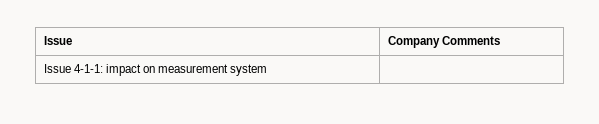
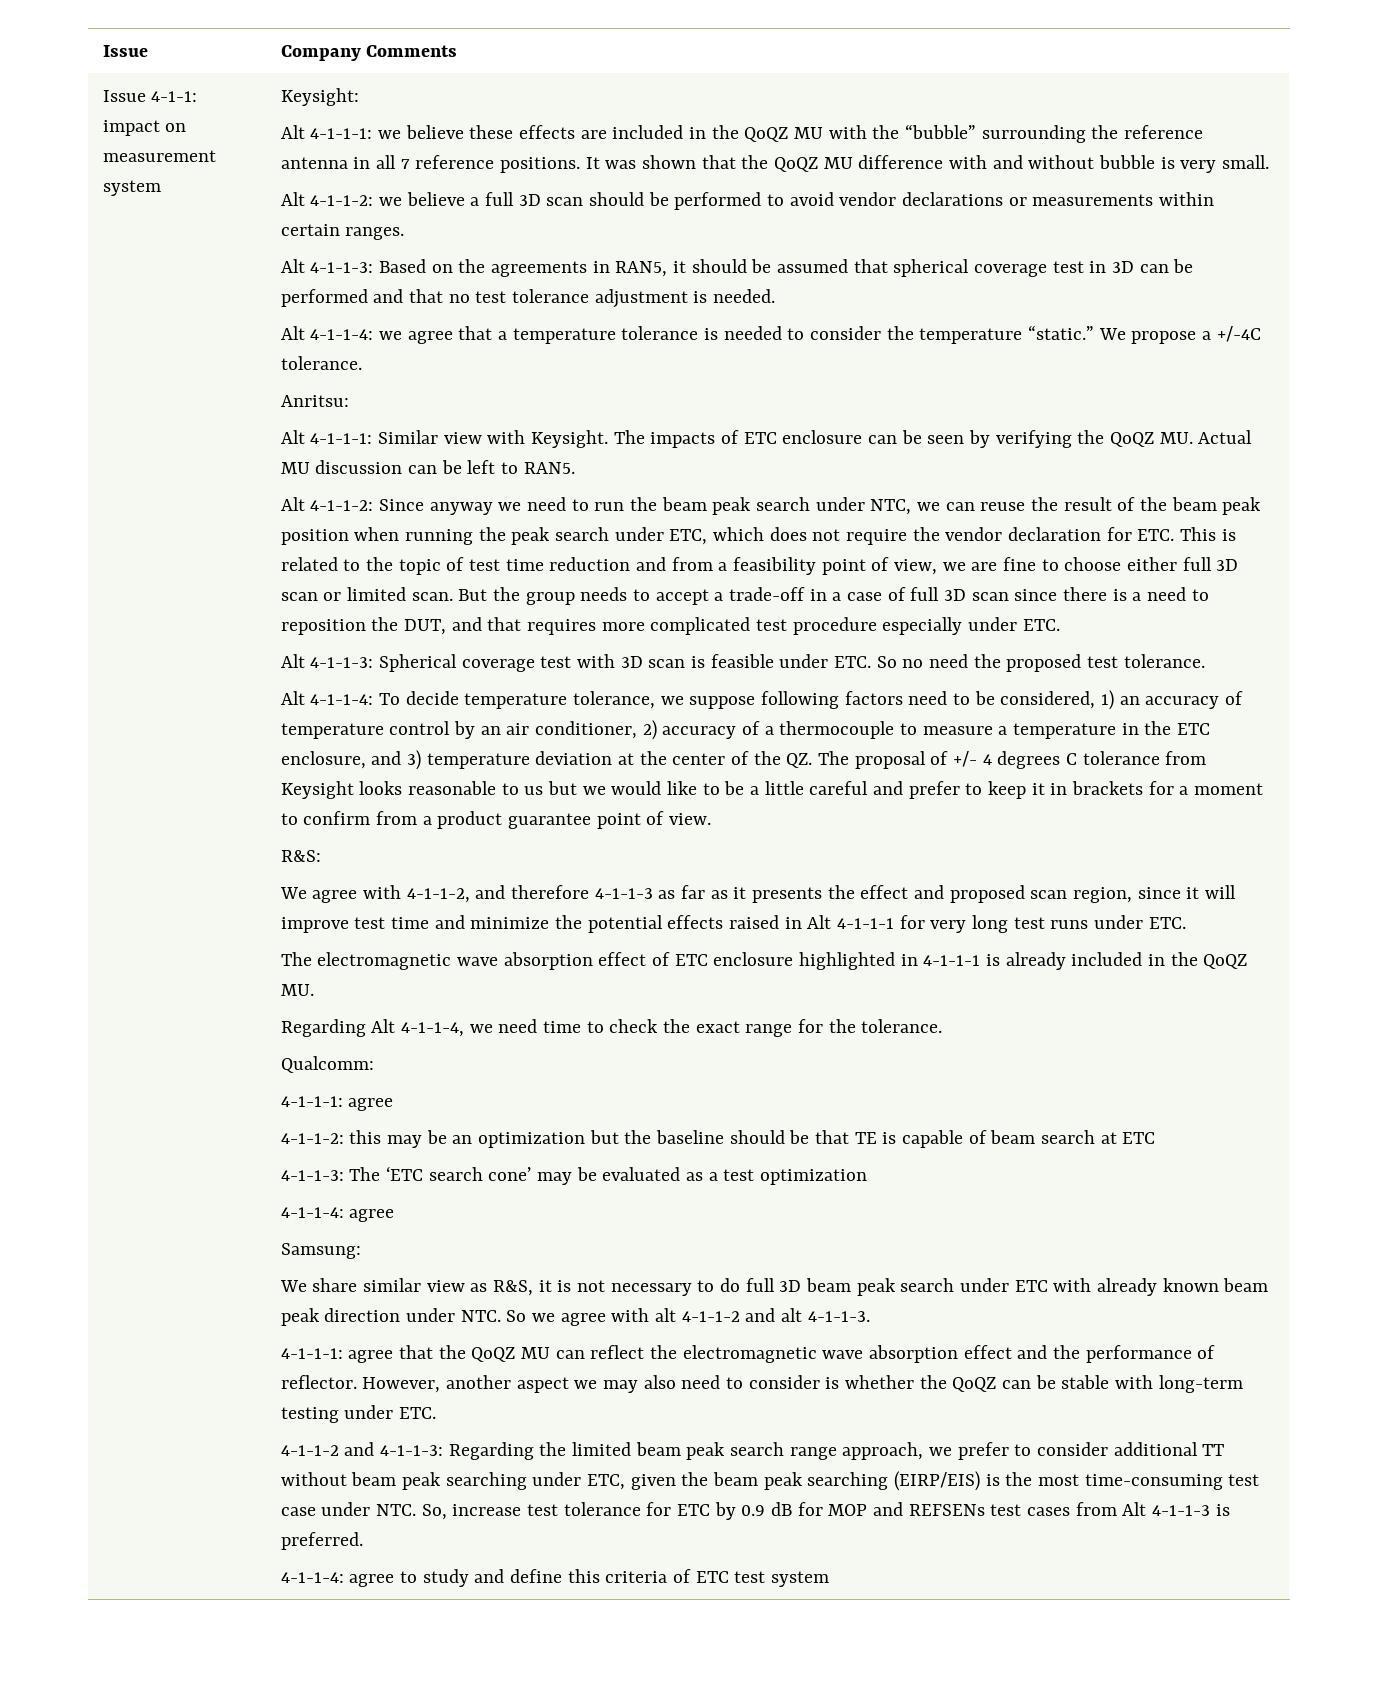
+ Keysight:
+ Alt 4-1-1-1: we believe these effects are included in the QoQZ MU with the “bubble” surrounding the reference antenna in all 7 reference positions. It was shown that the QoQZ MU difference with and without bubble is very small.
+ Alt 4-1-1-2: we believe a full 3D scan should be performed to avoid vendor declarations or measurements within certain ranges.
+ Alt 4-1-1-3: Based on the agreements in RAN5, it should be assumed that spherical coverage test in 3D can be performed and that no test tolerance adjustment is needed.
+ Alt 4-1-1-4: we agree that a temperature tolerance is needed to consider the temperature “static.” We propose a +/-4C tolerance.
+ Anritsu:
+ Alt 4-1-1-1: Similar view with Keysight. The impacts of ETC enclosure can be seen by verifying the QoQZ MU. Actual MU discussion can be left to RAN5.
+ Alt 4-1-1-2: Since anyway we need to run the beam peak search under NTC, we can reuse the result of the beam peak position when running the peak search under ETC, which does not require the vendor declaration for ETC. This is related to the topic of test time reduction and from a feasibility point of view, we are fine to choose either full 3D scan or limited scan. But the group needs to accept a trade-off in a case of full 3D scan since there is a need to reposition the DUT, and that requires more complicated test procedure especially under ETC.
+ Alt 4-1-1-3: Spherical coverage test with 3D scan is feasible under ETC. So no need the proposed test tolerance.
+ Alt 4-1-1-4: To decide temperature tolerance, we suppose following factors need to be considered, 1) an accuracy of temperature control by an air conditioner, 2) accuracy of a thermocouple to measure a temperature in the ETC enclosure, and 3) temperature deviation at the center of the QZ. The proposal of +/- 4 degrees C tolerance from Keysight looks reasonable to us but we would like to be a little careful and prefer to keep it in brackets for a moment to confirm from a product guarantee point of view.
+ R&S:
+ We agree with 4-1-1-2, and therefore 4-1-1-3 as far as it presents the effect and proposed scan region, since it will improve test time and minimize the potential effects raised in Alt 4-1-1-1 for very long test runs under ETC.
+ The electromagnetic wave absorption effect of ETC enclosure highlighted in 4-1-1-1 is already included in the QoQZ MU.
+ Regarding Alt 4-1-1-4, we need time to check the exact range for the tolerance.
+ Qualcomm:
+ 4-1-1-1: agree
+ 4-1-1-2: this may be an optimization but the baseline should be that TE is capable of beam search at ETC
+ 4-1-1-3: The ‘ETC search cone’ may be evaluated as a test optimization
+ 4-1-1-4: agree
+ Samsung:
+ We share similar view as R&S, it is not necessary to do full 3D beam peak search under ETC with already known beam peak direction under NTC. So we agree with alt 4-1-1-2 and alt 4-1-1-3.
+ 4-1-1-1: agree that the QoQZ MU can reflect the electromagnetic wave absorption effect and the performance of reflector. However, another aspect we may also need to consider is whether the QoQZ can be stable with long-term testing under ETC.
+ 4-1-1-2 and 4-1-1-3: Regarding the limited beam peak search range approach, we prefer to consider additional TT without beam peak searching under ETC, given the beam peak searching (EIRP/EIS) is the most time-consuming test case under NTC. So, increase test tolerance for ETC by 0.9 dB for MOP and REFSENs test cases from Alt 4-1-1-3 is preferred.
+ 4-1-1-4: agree to study and define this criteria of ETC test system

